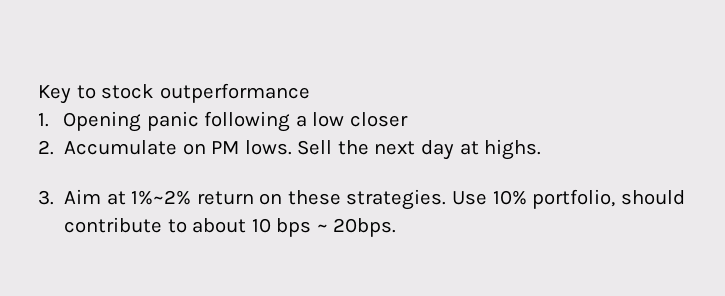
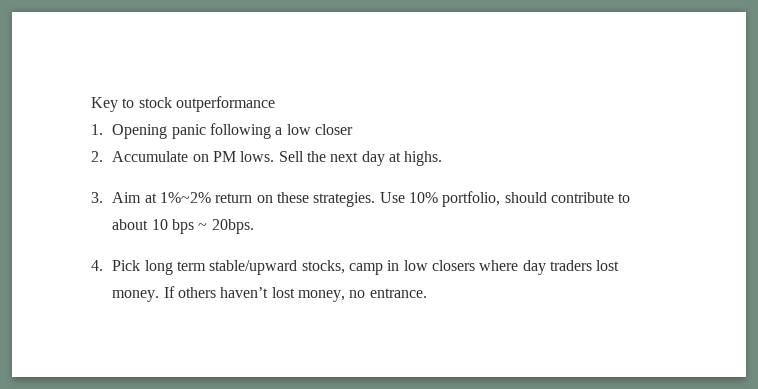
+ 4. Pick long term stable/upward stocks, camp in low closers where day traders lost money. If others haven’t lost money, no entrance.

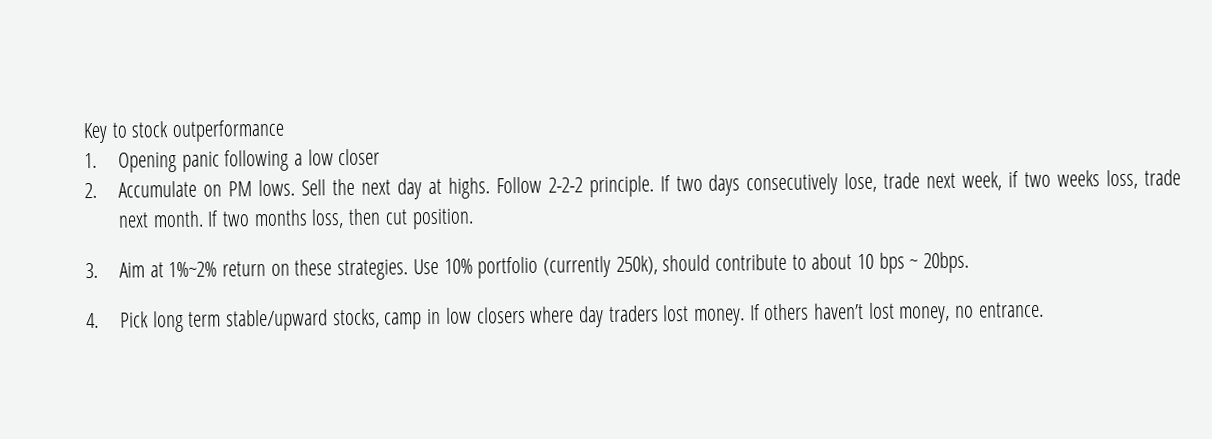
+ Follow 2-2-2 principle. If two days consecutively lose, trade next week, if two weeks loss, trade next month. If two months loss, then cut position.
- Use 10% portfolio, should contribute to about 10 bps ~ 20bps.
+ Use 10% portfolio (currently 250k), should contribute to about 10 bps ~ 20bps.

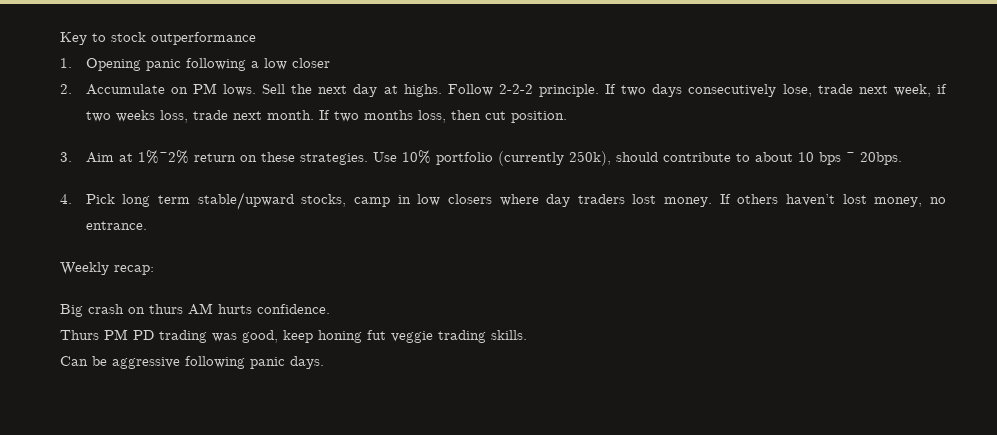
+ Weekly recap:
+ Big crash on thurs AM hurts confidence.
+ Thurs PM PD trading was good, keep honing fut veggie trading skills.
+ Can be aggressive following panic days.

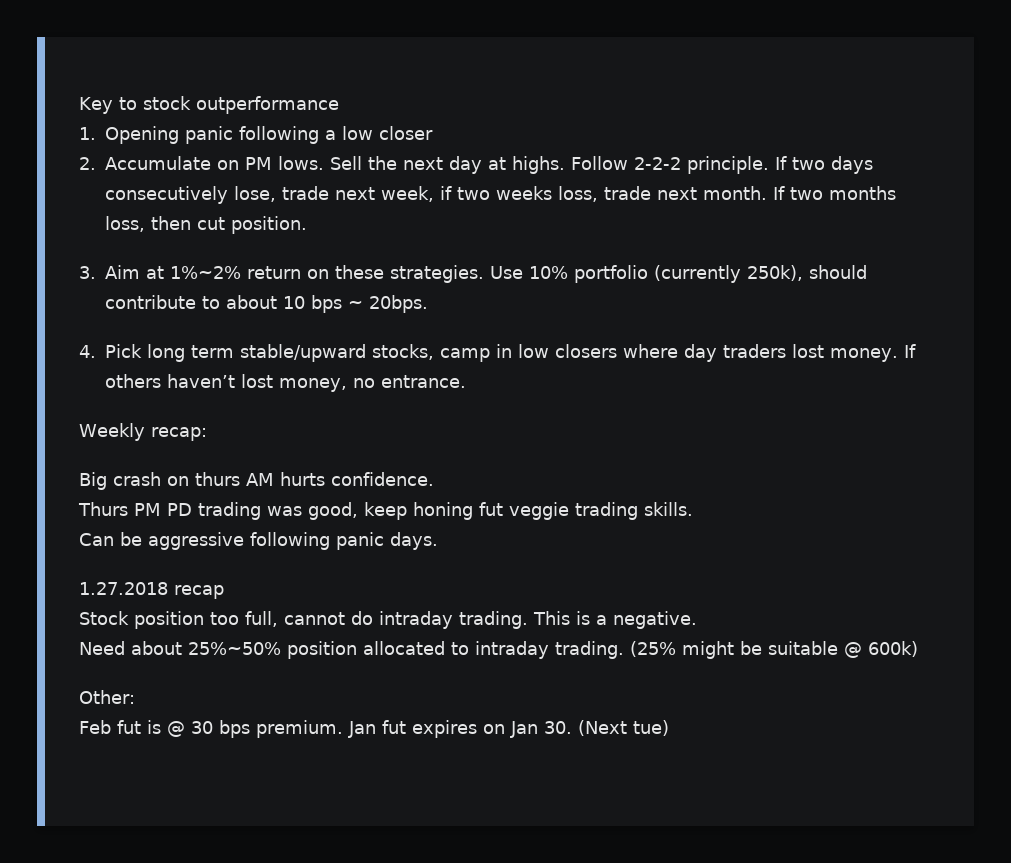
+ 1.27.2018 recap
+ Stock position too full, cannot do intraday trading. This is a negative.
+ Need about 25%~50% position allocated to intraday trading. (25% might be suitable @ 600k)
+ Other:
+ Feb fut is @ 30 bps premium. Jan fut expires on Jan 30. (Next tue)

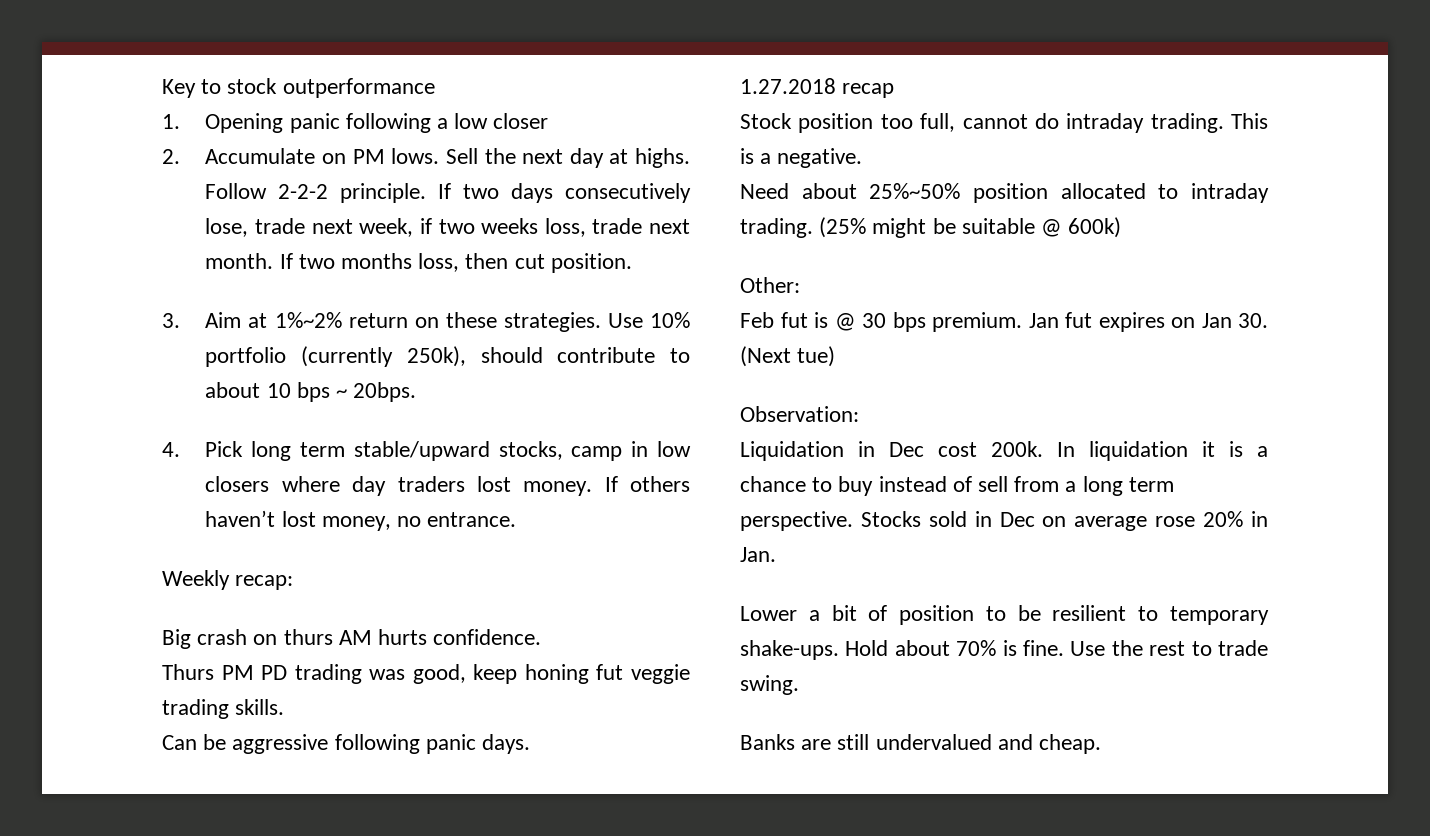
+ Observation:
+ Liquidation in Dec cost 200k. In liquidation it is a chance to buy instead of sell from a long term perspective. Stocks sold in Dec on average rose 20% in Jan.
+ Lower a bit of position to be resilient to temporary shake-ups. Hold about 70% is fine. Use the rest to trade swing.
+ Banks are still undervalued and cheap.

